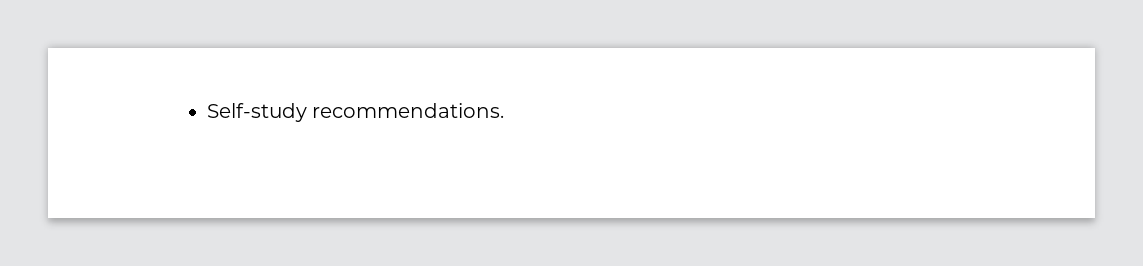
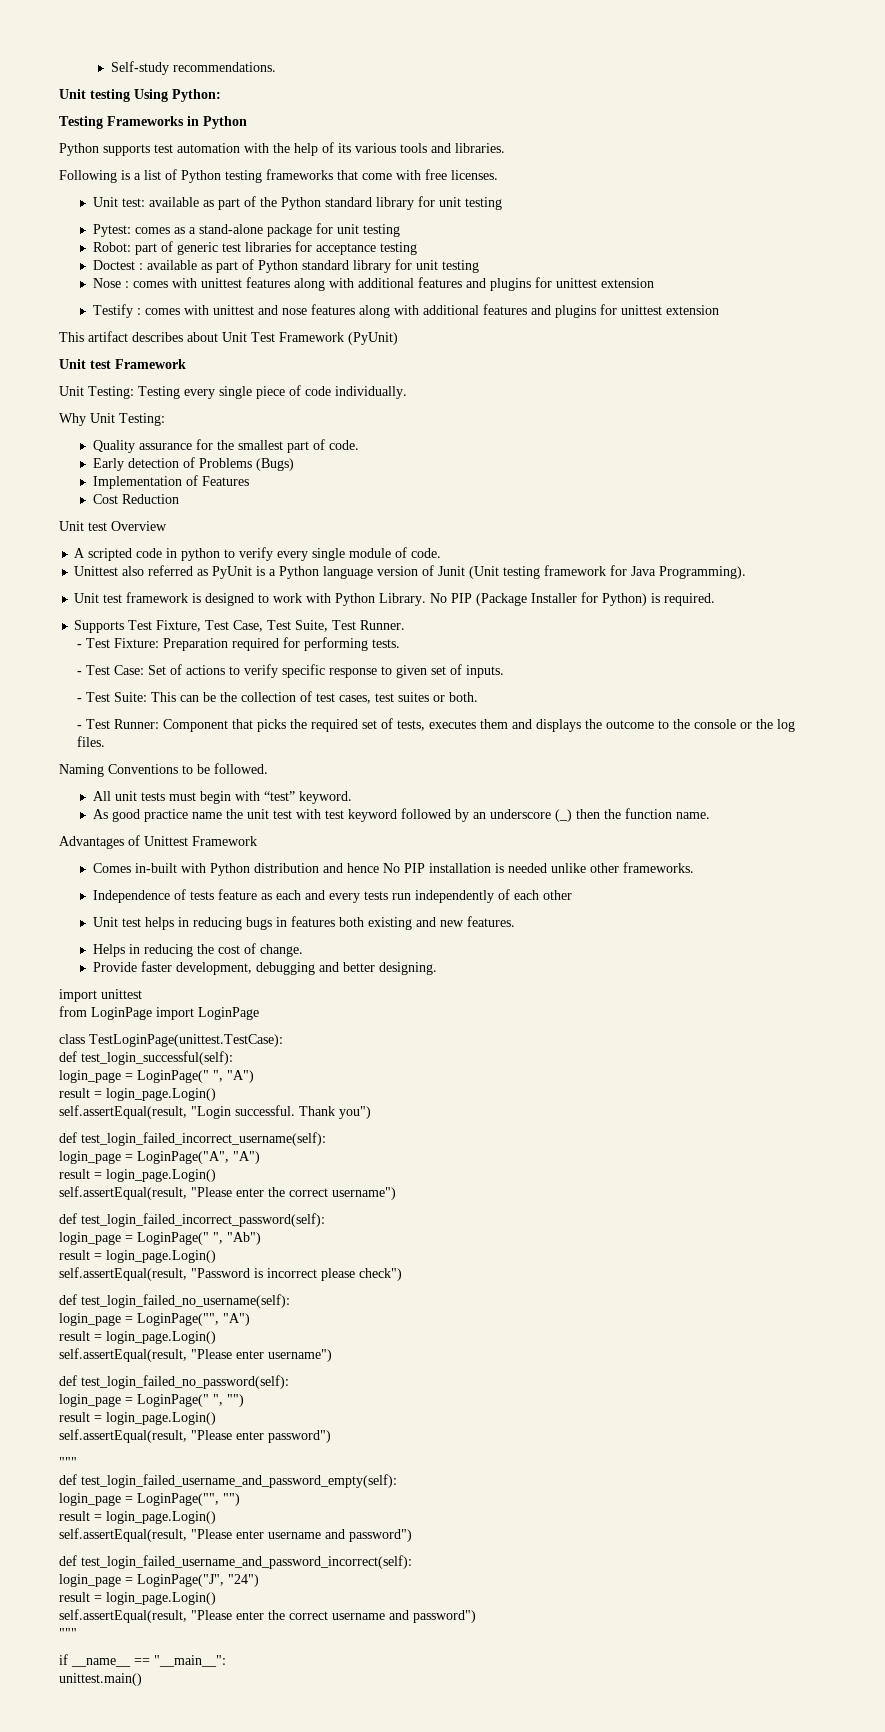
+ Unit testing Using Python:
+ Testing Frameworks in Python
+ Python supports test automation with the help of its various tools and libraries.
+ Following is a list of Python testing frameworks that come with free licenses.
+ Unit test: available as part of the Python standard library for unit testing
+ Pytest: comes as a stand-alone package for unit testing
+ Robot: part of generic test libraries for acceptance testing
+ Doctest : available as part of Python standard library for unit testing
+ Nose : comes with unittest features along with additional features and plugins for unittest extension
+ Testify : comes with unittest and nose features along with additional features and plugins for unittest extension
+ This artifact describes about Unit Test Framework (PyUnit)
+ Unit test Framework
+ Unit Testing: Testing every single piece of code individually.
+ Why Unit Testing:
+ Quality assurance for the smallest part of code.
+ Early detection of Problems (Bugs)
+ Implementation of Features
+ Cost Reduction
+ Unit test Overview
+ A scripted code in python to verify every single module of code.
+ Unittest also referred as PyUnit is a Python language version of Junit (Unit testing framework for Java Programming).
+ Unit test framework is designed to work with Python Library. No PIP (Package Installer for Python) is required.
+ Supports Test Fixture, Test Case, Test Suite, Test Runner.
+ - Test Fixture: Preparation required for performing tests.
+ - Test Case: Set of actions to verify specific response to given set of inputs.
+ - Test Suite: This can be the collection of test cases, test suites or both.
+ - Test Runner: Component that picks the required set of tests, executes them and displays the outcome to the console or the log files.
+ Naming Conventions to be followed.
+ All unit tests must begin with “test” keyword.
+ As good practice name the unit test with test keyword followed by an underscore (_) then the function name.
+ Advantages of Unittest Framework
+ Comes in-built with Python distribution and hence No PIP installation is needed unlike other frameworks.
+ Independence of tests feature as each and every tests run independently of each other
+ Unit test helps in reducing bugs in features both existing and new features.
+ Helps in reducing the cost of change.
+ Provide faster development, debugging and better designing.
+ import unittest
+ from LoginPage import LoginPage
+ class TestLoginPage(unittest.TestCase):
+ def test_login_successful(self):
+ login_page = LoginPage(" ", "A")
+ result = login_page.Login()
+ self.assertEqual(result, "Login successful. Thank you")
+ def test_login_failed_incorrect_username(self):
+ login_page = LoginPage("A", "A")
+ result = login_page.Login()
+ self.assertEqual(result, "Please enter the correct username")
+ def test_login_failed_incorrect_password(self):
+ login_page = LoginPage(" ", "Ab")
+ result = login_page.Login()
+ self.assertEqual(result, "Password is incorrect please check")
+ def test_login_failed_no_username(self):
+ login_page = LoginPage("", "A")
+ result = login_page.Login()
+ self.assertEqual(result, "Please enter username")
+ def test_login_failed_no_password(self):
+ login_page = LoginPage(" ", "")
+ result = login_page.Login()
+ self.assertEqual(result, "Please enter password")
+ """
+ def test_login_failed_username_and_password_empty(self):
+ login_page = LoginPage("", "")
+ result = login_page.Login()
+ self.assertEqual(result, "Please enter username and password")
+ def test_login_failed_username_and_password_incorrect(self):
+ login_page = LoginPage("J", "24")
+ result = login_page.Login()
+ self.assertEqual(result, "Please enter the correct username and password")
+ """
+ if __name__ == "__main__":
+ unittest.main()

